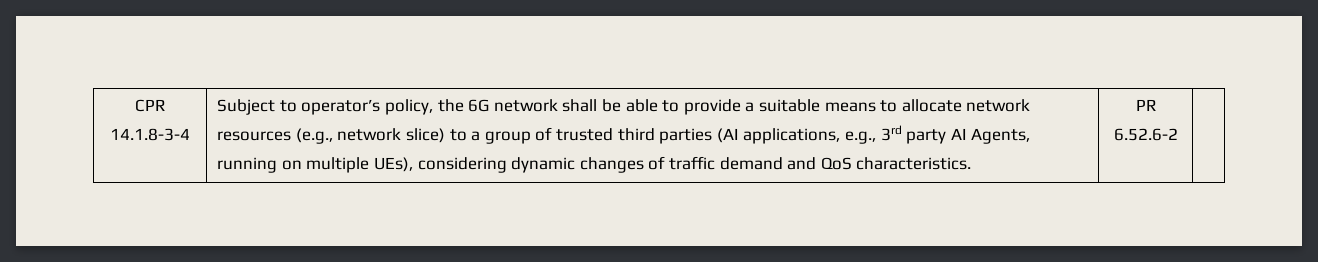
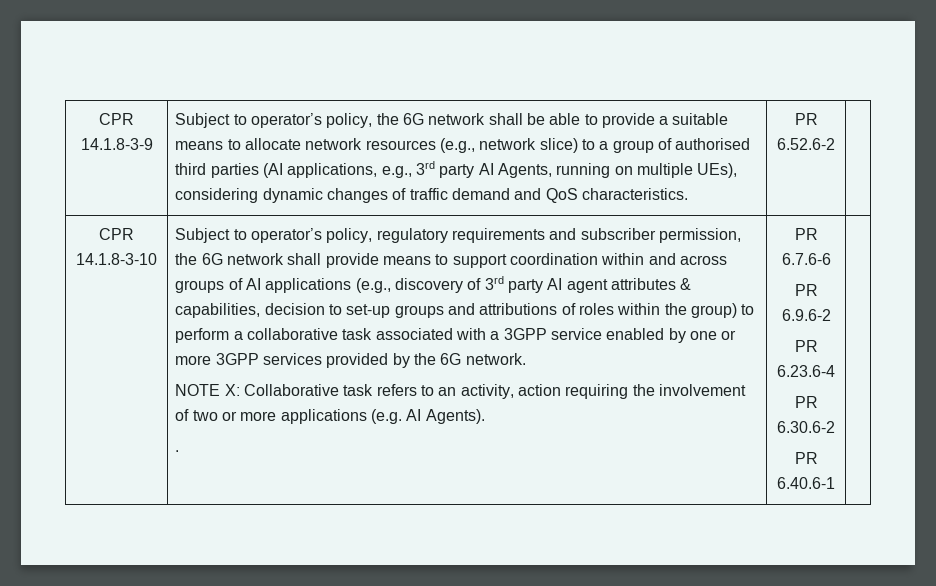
- CPR 14.1.8-3-4
+ CPR 14.1.8-3-9
- Subject to operator’s policy, the 6G network shall be able to provide a suitable means to allocate network resources (e.g., network slice) to a group of trusted third parties (AI applications, e.g., 3rd party AI Agents, running on multiple UEs), considering dynamic changes of traffic demand and QoS characteristics.
+ Subject to operator’s policy, the 6G network shall be able to provide a suitable means to allocate network resources (e.g., network slice) to a group of authorised third parties (AI applications, e.g., 3rd party AI Agents, running on multiple UEs), considering dynamic changes of traffic demand and QoS characteristics.
+ CPR 14.1.8-3-10 | Subject to operator’s policy, regulatory requirements and subscriber permission, the 6G network shall provide means to support coordination within and across groups of AI applications (e.g., discovery of 3rd party AI agent attributes & capabilities, decision to set-up groups and attributions of roles within the group) to perform a collaborative task associated with a 3GPP service enabled by one or more 3GPP services provided by the 6G network.
+ NOTE X: Collaborative task refers to an activity, action requiring the involvement of two or more applications (e.g. AI Agents).
+ . | PR 6.7.6-6
+ PR 6.9.6-2
+ PR 6.23.6-4
+ PR 6.30.6-2
+ PR 6.40.6-1

